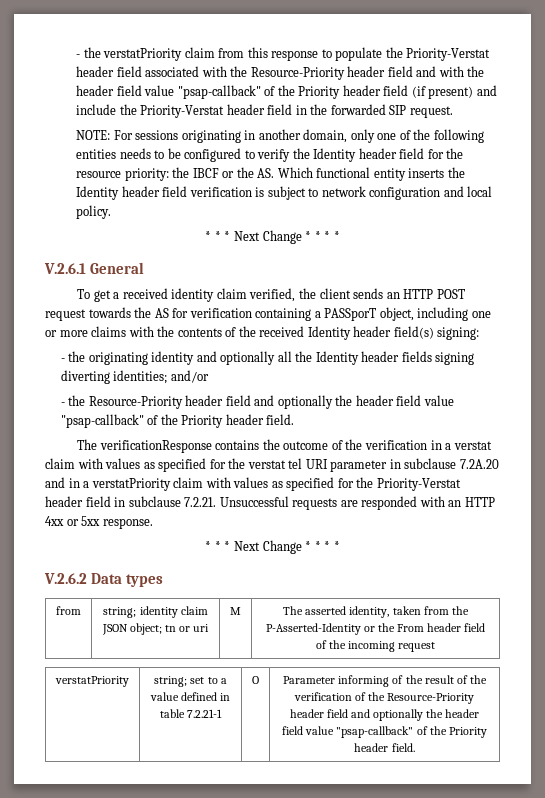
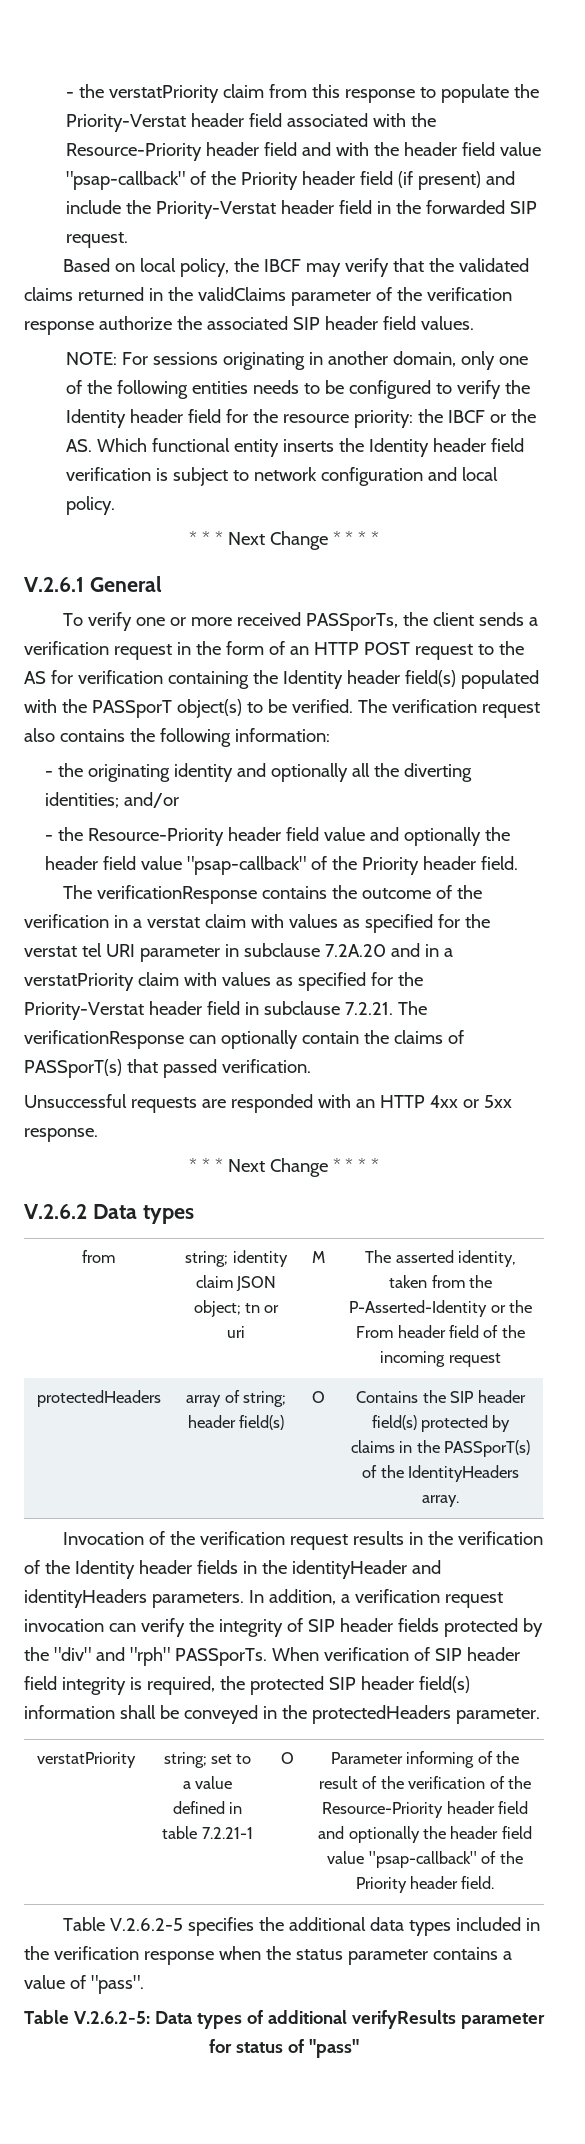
+ Based on local policy, the IBCF may verify that the validated claims returned in the validClaims parameter of the verification response authorize the associated SIP header field values.
- To get a received identity claim verified, the client sends an HTTP POST request towards the AS for verification containing a PASSporT object, including one or more claims with the contents of the received Identity header field(s) signing:
+ To verify one or more received PASSporTs, the client sends a verification request in the form of an HTTP POST request to the AS for verification containing the Identity header field(s) populated with the PASSporT object(s) to be verified. The verification request also contains the following information:
- - the originating identity and optionally all the Identity header fields signing diverting identities; and/or
+ - the originating identity and optionally all the diverting identities; and/or
- - the Resource-Priority header field and optionally the header field value "psap-callback" of the Priority header field.
+ - the Resource-Priority header field value and optionally the header field value "psap-callback" of the Priority header field.
- The verificationResponse contains the outcome of the verification in a verstat claim with values as specified for the verstat tel URI parameter in subclause 7.2A.20 and in a verstatPriority claim with values as specified for the Priority-Verstat header field in subclause 7.2.21. Unsuccessful requests are responded with an HTTP 4xx or 5xx response.
+ The verificationResponse contains the outcome of the verification in a verstat claim with values as specified for the verstat tel URI parameter in subclause 7.2A.20 and in a verstatPriority claim with values as specified for the Priority-Verstat header field in subclause 7.2.21. The verificationResponse can optionally contain the claims of PASSporT(s) that passed verification.
+ Unsuccessful requests are responded with an HTTP 4xx or 5xx response.
+ protectedHeaders | array of string; header field(s) | O | Contains the SIP header field(s) protected by claims in the PASSporT(s) of the IdentityHeaders array.
+ Invocation of the verification request results in the verification of the Identity header fields in the identityHeader and identityHeaders parameters. In addition, a verification request invocation can verify the integrity of SIP header fields protected by the "div" and "rph" PASSporTs. When verification of SIP header field integrity is required, the protected SIP header field(s) information shall be conveyed in the protectedHeaders parameter.
+ Table V.2.6.2-5 specifies the additional data types included in the verification response when the status parameter contains a value of "pass".
+ Table V.2.6.2-5: Data types of additional verifyResults parameter for status of "pass"

